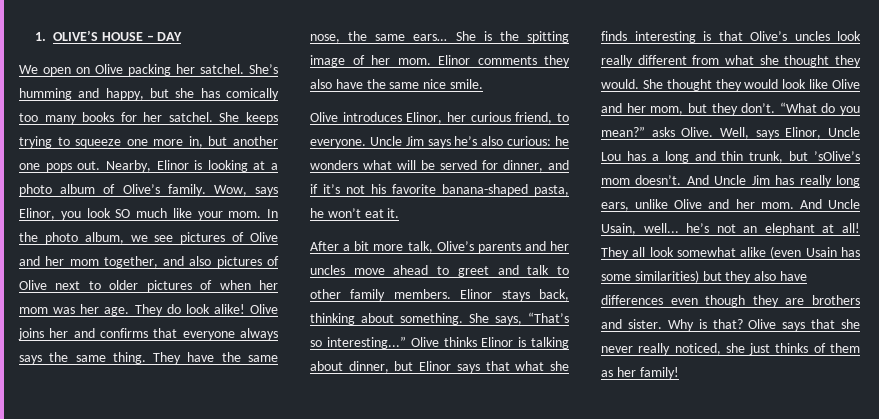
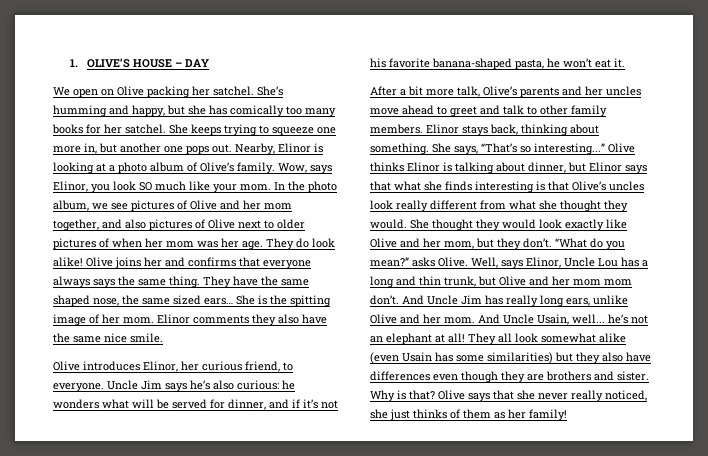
- They have the same nose, the same ears…
+ They have the same shaped nose, the same sized ears…
- She thought they would look like Olive and her mom, but they don’t.
+ She thought they would look exactly like Olive and her mom, but they don’t.
- Well, says Elinor, Uncle Lou has a long and thin trunk, but ’sOlive’s mom doesn’t.
+ Well, says Elinor, Uncle Lou has a long and thin trunk, but Olive and her mom mom don’t.

